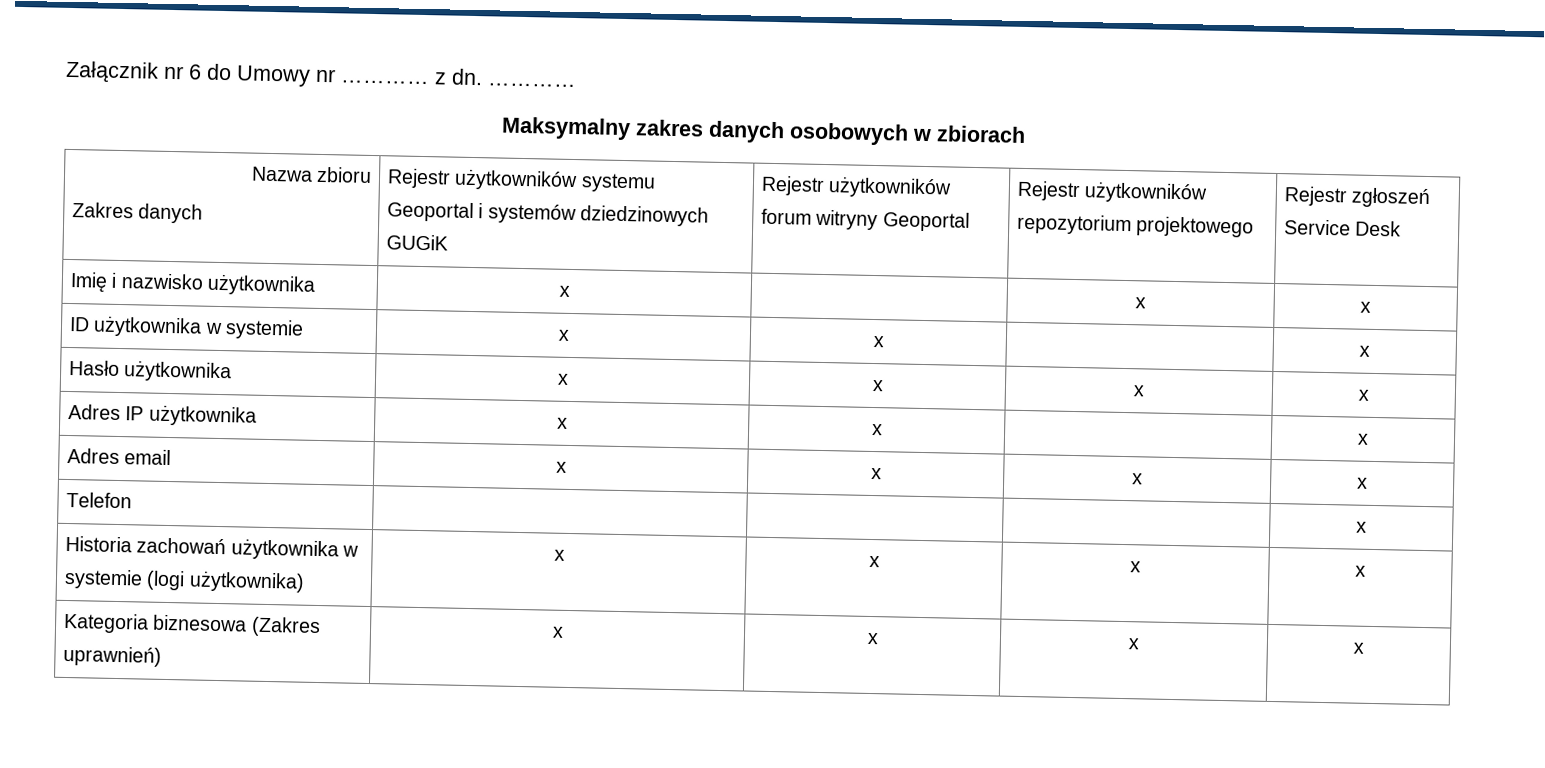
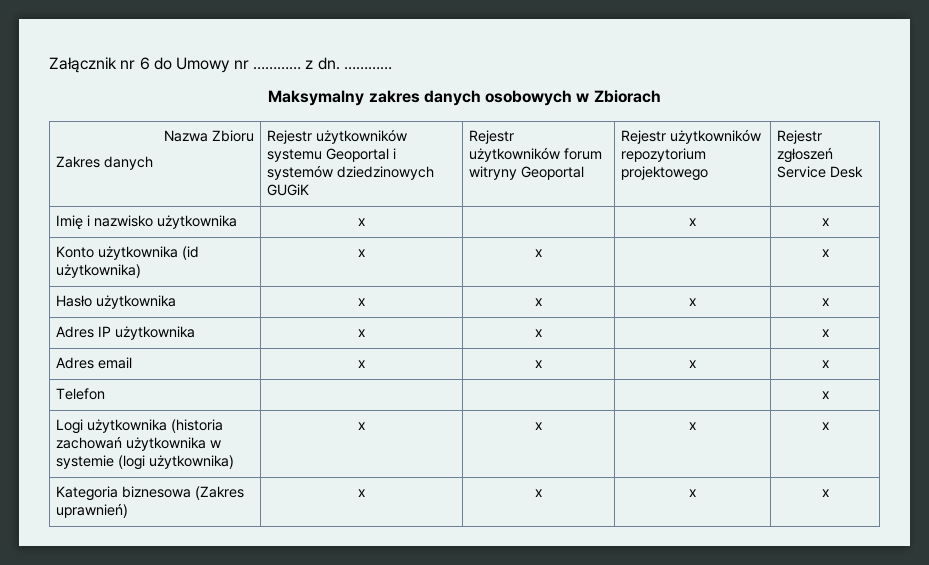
- Maksymalny zakres danych osobowych w zbiorach
+ Maksymalny zakres danych osobowych w Zbiorach
- Nazwa zbioru
+ Nazwa Zbioru
- ID użytkownika w systemie | x | x | | x
+ Konto użytkownika (id użytkownika) | x | x | | x
- Historia zachowań użytkownika w systemie (logi użytkownika) | x | x | x | x
+ Logi użytkownika (historia zachowań użytkownika w systemie (logi użytkownika) | x | x | x | x

